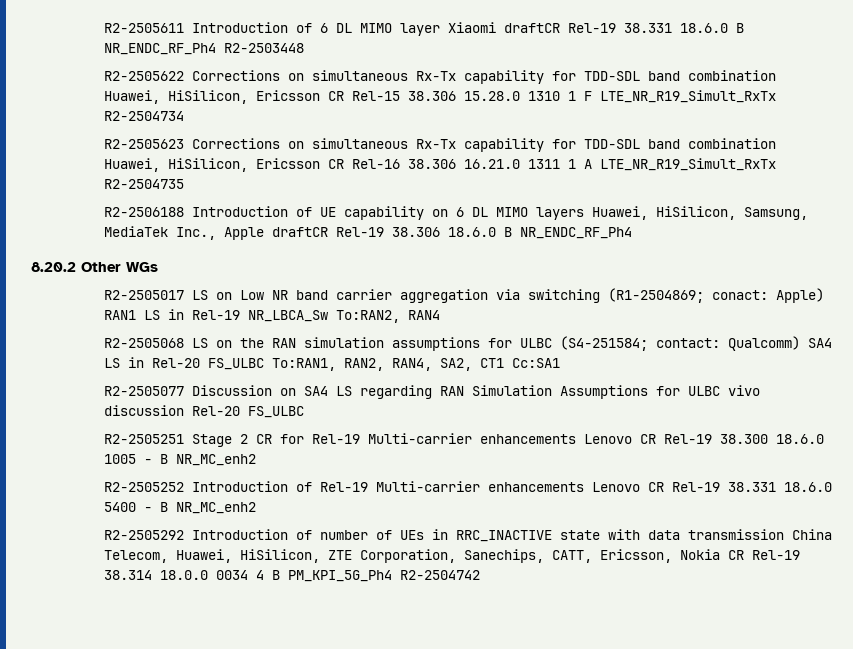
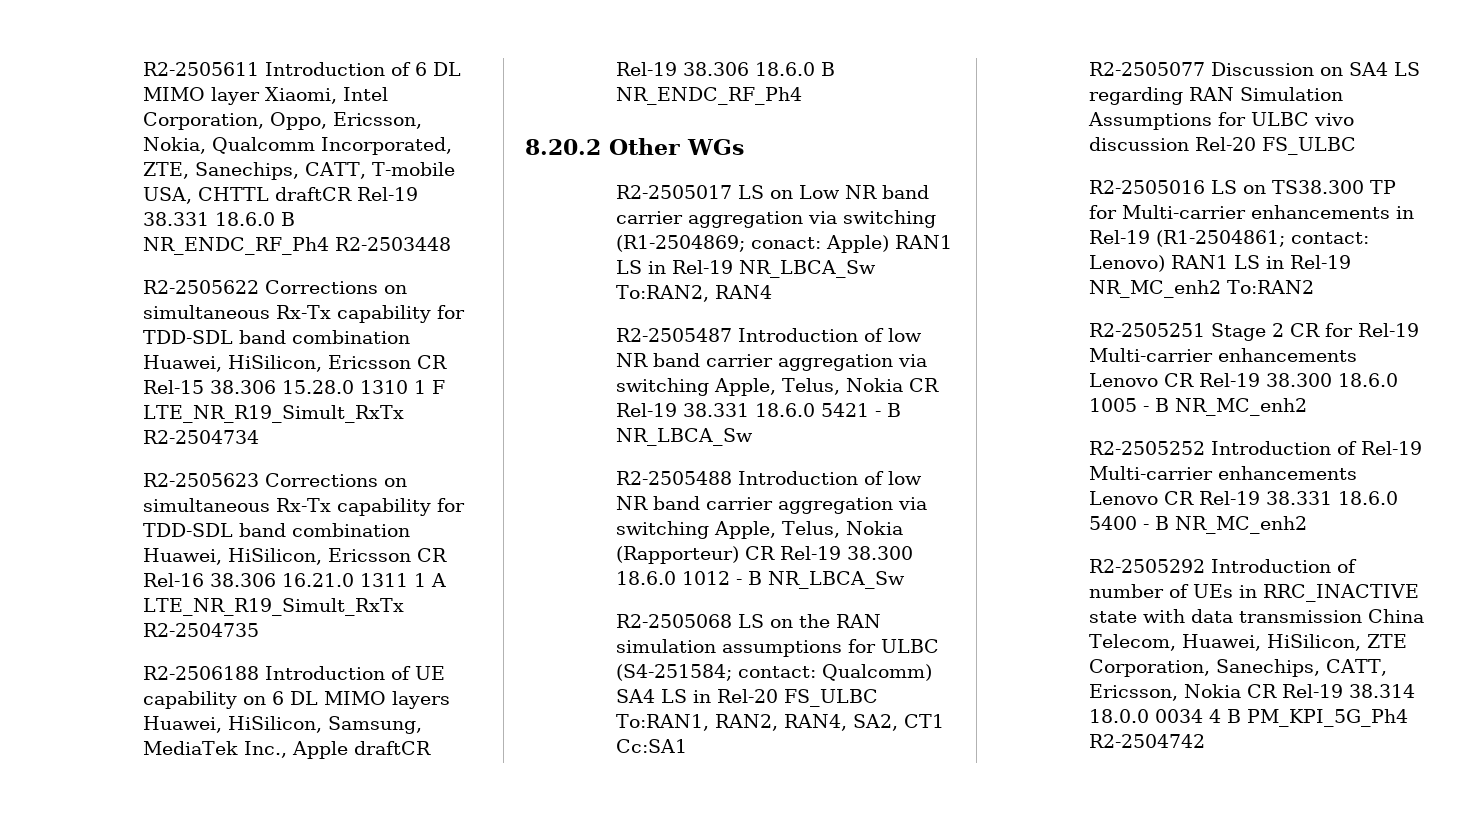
- R2-2505611 Introduction of 6 DL MIMO layer Xiaomi draftCR Rel-19 38.331 18.6.0 B NR_ENDC_RF_Ph4 R2-2503448
+ R2-2505611 Introduction of 6 DL MIMO layer Xiaomi, Intel Corporation, Oppo, Ericsson, Nokia, Qualcomm Incorporated, ZTE, Sanechips, CATT, T-mobile USA, CHTTL draftCR Rel-19 38.331 18.6.0 B NR_ENDC_RF_Ph4 R2-2503448
+ R2-2505487 Introduction of low NR band carrier aggregation via switching Apple, Telus, Nokia CR Rel-19 38.331 18.6.0 5421 - B NR_LBCA_Sw
+ R2-2505488 Introduction of low NR band carrier aggregation via switching Apple, Telus, Nokia (Rapporteur) CR Rel-19 38.300 18.6.0 1012 - B NR_LBCA_Sw
+ R2-2505016 LS on TS38.300 TP for Multi-carrier enhancements in Rel-19 (R1-2504861; contact: Lenovo) RAN1 LS in Rel-19 NR_MC_enh2 To:RAN2

